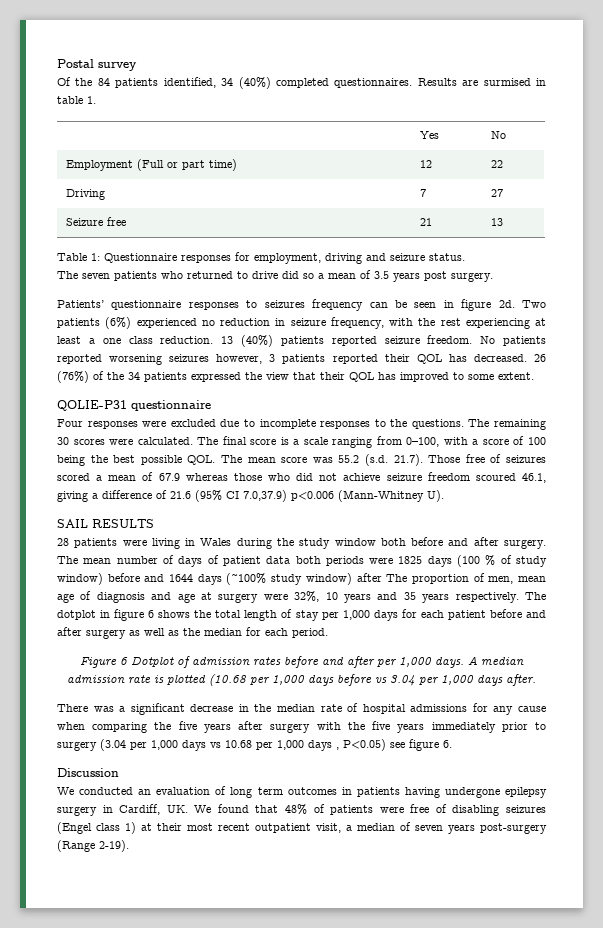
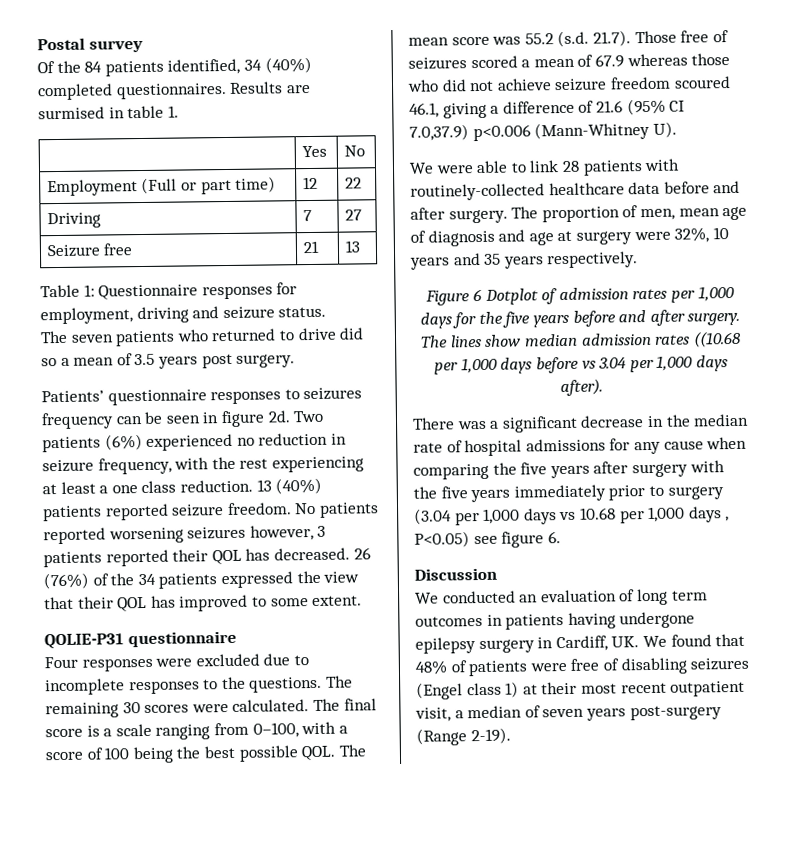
- SAIL RESULTS
- 28 patients were living in Wales during the study window both before and after surgery. The mean number of days of patient data both periods were 1825 days (100 % of study window) before and 1644 days (~100% study window) after The proportion of men, mean age of diagnosis and age at surgery were 32%, 10 years and 35 years respectively. The dotplot in figure 6 shows the total length of stay per 1,000 days for each patient before and after surgery as well as the median for each period.
+ We were able to link 28 patients with routinely-collected healthcare data before and after surgery. The proportion of men, mean age of diagnosis and age at surgery were 32%, 10 years and 35 years respectively.
- Figure 6 Dotplot of admission rates before and after per 1,000 days. A median admission rate is plotted (10.68 per 1,000 days before vs 3.04 per 1,000 days after.
+ Figure 6 Dotplot of admission rates per 1,000 days for the five years before and after surgery. The lines show median admission rates ((10.68 per 1,000 days before vs 3.04 per 1,000 days after).

